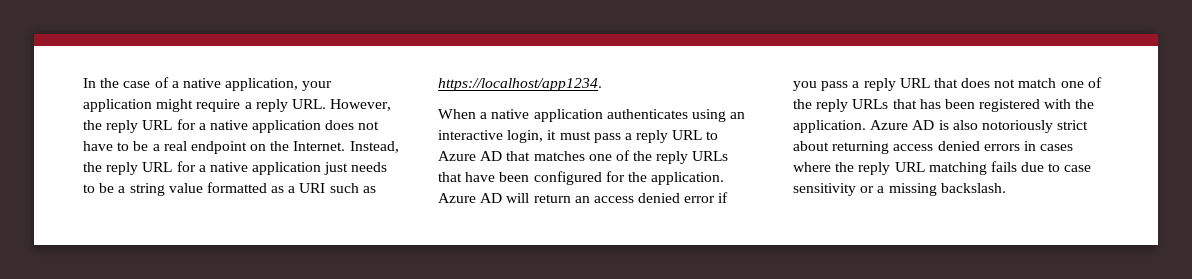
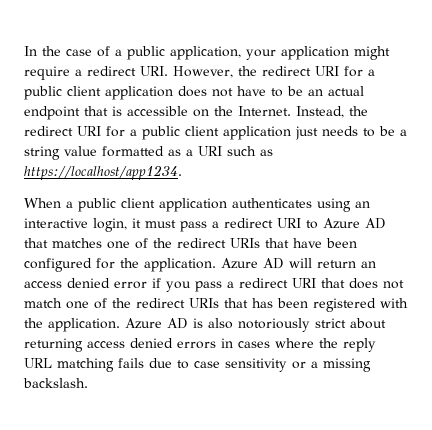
- In the case of a native application, your application might require a reply URL. However, the reply URL for a native application does not have to be a real endpoint on the Internet.
+ In the case of a public application, your application might require a redirect URI. However, the redirect URI for a public client application does not have to be an actual endpoint that is accessible on the Internet.
- Instead, the reply URL for a native application just needs to be a string value formatted as a URI such as https://localhost/app1234.
+ Instead, the redirect URI for a public client application just needs to be a string value formatted as a URI such as https://localhost/app1234.
- When a native application authenticates using an interactive login, it must pass a reply URL to Azure AD that matches one of the reply URLs that have been configured for the application.
+ When a public client application authenticates using an interactive login, it must pass a redirect URI to Azure AD that matches one of the redirect URIs that have been configured for the application.
- Azure AD will return an access denied error if you pass a reply URL that does not match one of the reply URLs that has been registered with the application.
+ Azure AD will return an access denied error if you pass a redirect URI that does not match one of the redirect URIs that has been registered with the application.

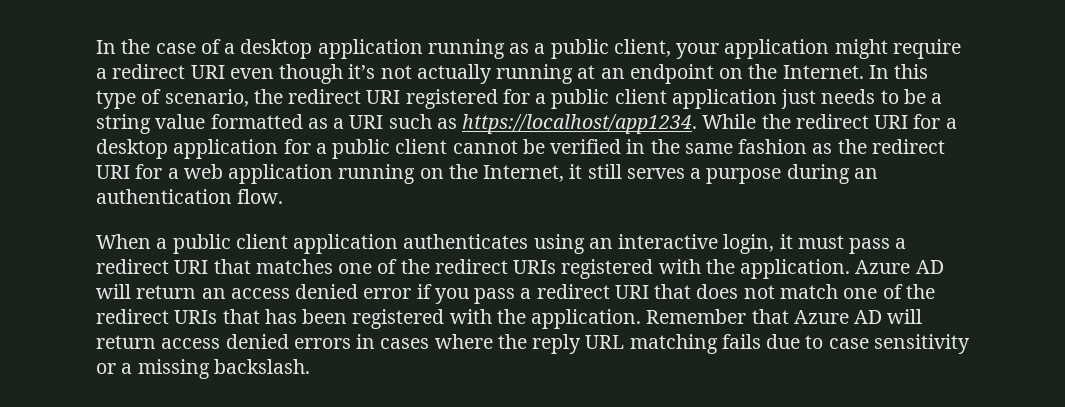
- In the case of a public application, your application might require a redirect URI. However, the redirect URI for a public client application does not have to be an actual endpoint that is accessible on the Internet. Instead, the redirect URI for a public client application just needs to be a string value formatted as a URI such as https://localhost/app1234.
+ In the case of a desktop application running as a public client, your application might require a redirect URI even though it’s not actually running at an endpoint on the Internet. In this type of scenario, the redirect URI registered for a public client application just needs to be a string value formatted as a URI such as https://localhost/app1234. While the redirect URI for a desktop application for a public client cannot be verified in the same fashion as the redirect URI for a web application running on the Internet, it still serves a purpose during an authentication flow.
- When a public client application authenticates using an interactive login, it must pass a redirect URI to Azure AD that matches one of the redirect URIs that have been configured for the application.
+ When a public client application authenticates using an interactive login, it must pass a redirect URI that matches one of the redirect URIs registered with the application.
- Azure AD is also notoriously strict about returning access denied errors in cases where the reply URL matching fails due to case sensitivity or a missing backslash.
+ Remember that Azure AD will return access denied errors in cases where the reply URL matching fails due to case sensitivity or a missing backslash.

